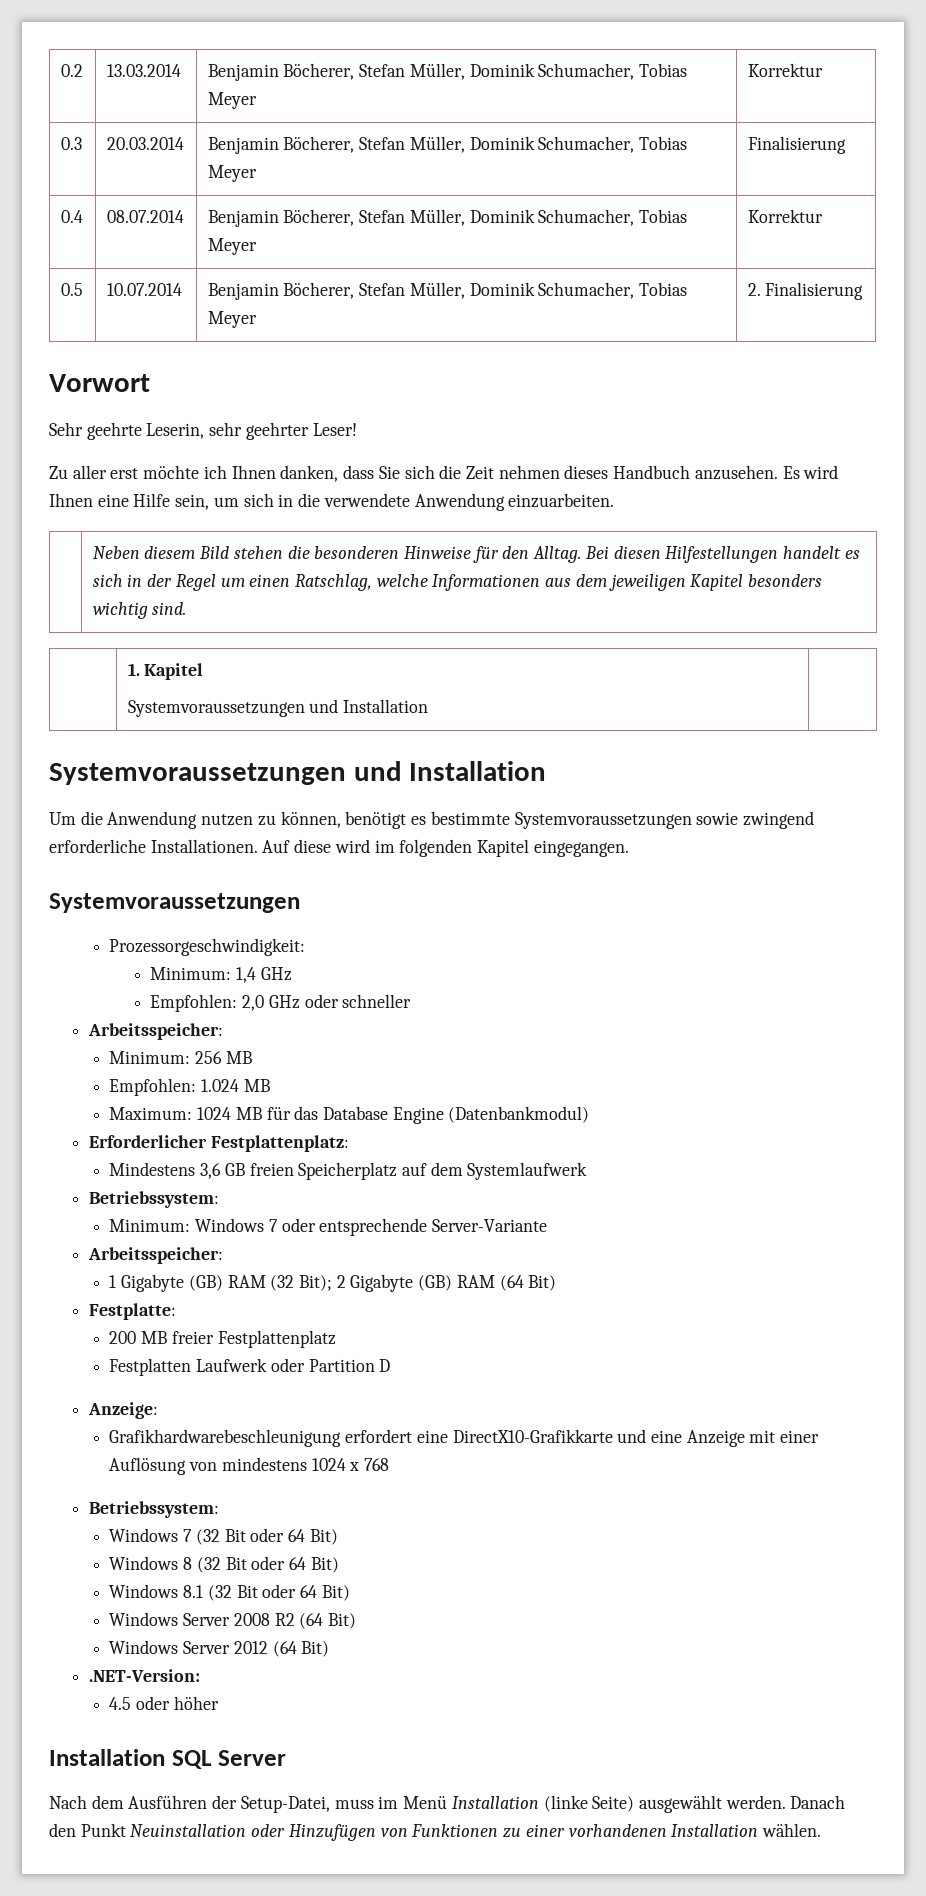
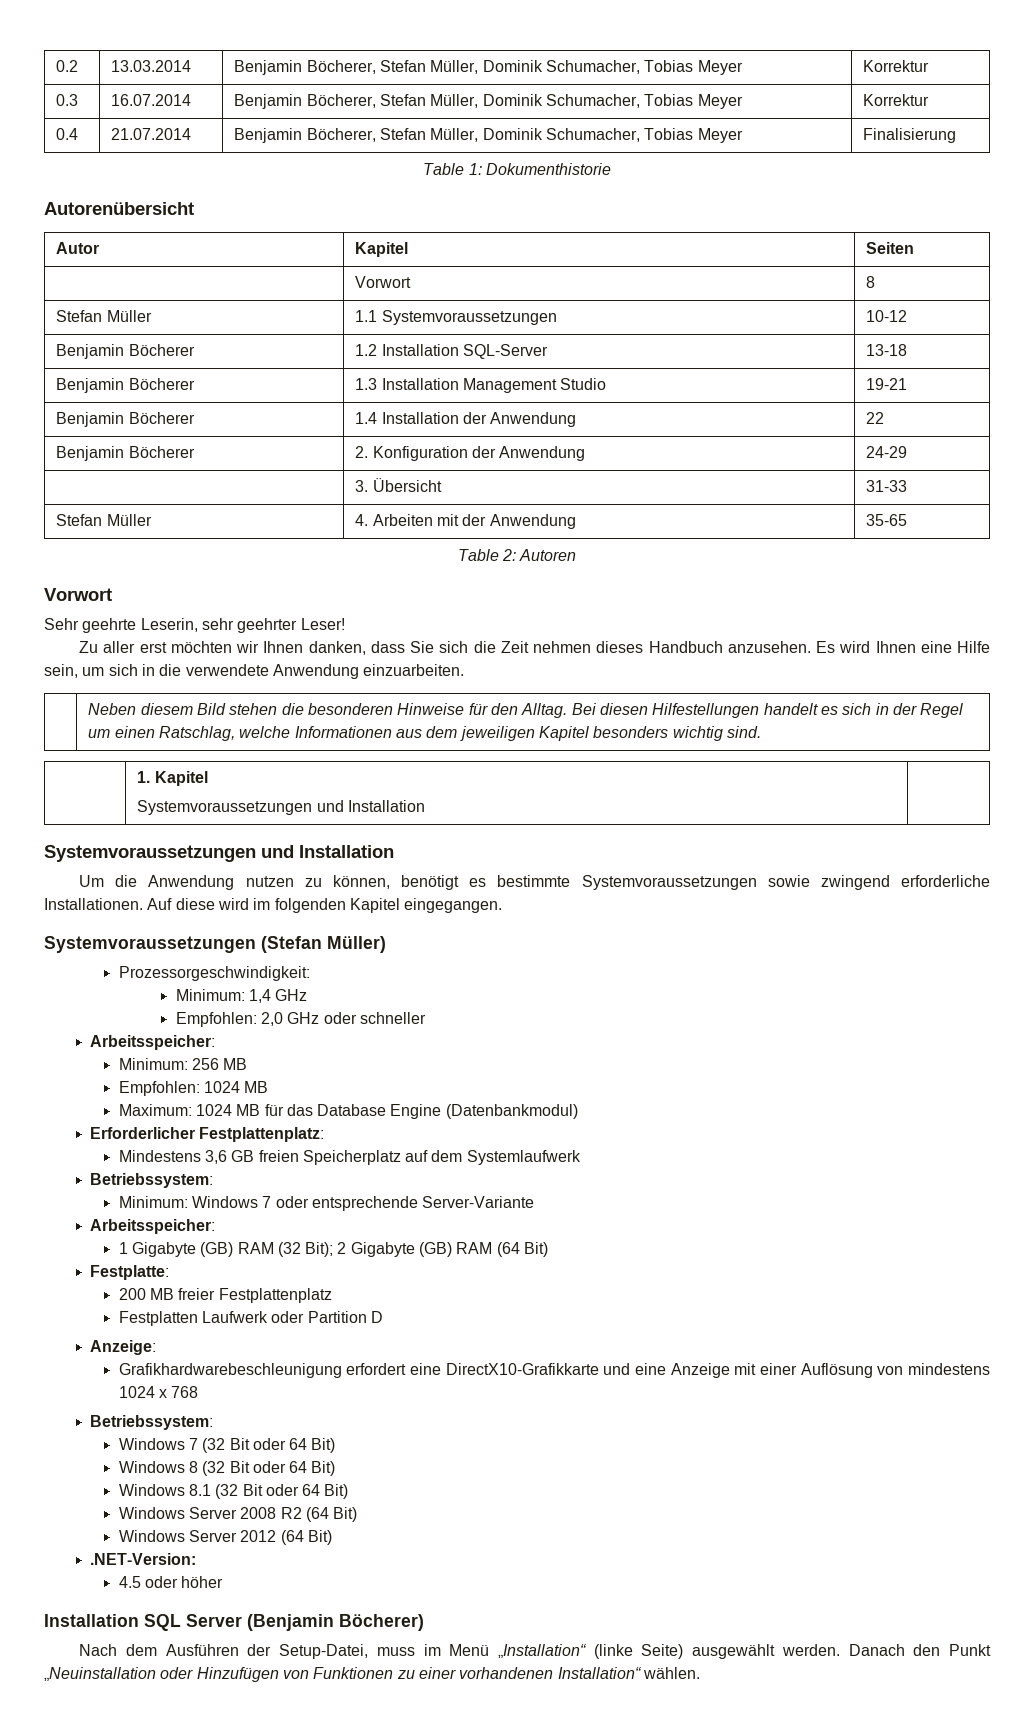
- 0.3 | 20.03.2014 | Benjamin Böcherer, Stefan Müller, Dominik Schumacher, Tobias Meyer | Finalisierung
- 0.4 | 08.07.2014 | Benjamin Böcherer, Stefan Müller, Dominik Schumacher, Tobias Meyer | Korrektur
- 0.5 | 10.07.2014 | Benjamin Böcherer, Stefan Müller, Dominik Schumacher, Tobias Meyer | 2. Finalisierung
+ 0.3 | 16.07.2014 | Benjamin Böcherer, Stefan Müller, Dominik Schumacher, Tobias Meyer | Korrektur
+ 0.4 | 21.07.2014 | Benjamin Böcherer, Stefan Müller, Dominik Schumacher, Tobias Meyer | Finalisierung
+ Table 1: Dokumenthistorie
+ Autorenübersicht
+ Autor | Kapitel | Seiten
+ | Vorwort | 8
+ Stefan Müller | 1.1 Systemvoraussetzungen | 10-12
+ Benjamin Böcherer | 1.2 Installation SQL-Server | 13-18
+ Benjamin Böcherer | 1.3 Installation Management Studio | 19-21
+ Benjamin Böcherer | 1.4 Installation der Anwendung | 22
+ Benjamin Böcherer | 2. Konfiguration der Anwendung | 24-29
+ | 3. Übersicht | 31-33
+ Stefan Müller | 4. Arbeiten mit der Anwendung | 35-65
+ Table 2: Autoren
- Zu aller erst möchte ich Ihnen danken, dass Sie sich die Zeit nehmen dieses Handbuch anzusehen.
+ Zu aller erst möchten wir Ihnen danken, dass Sie sich die Zeit nehmen dieses Handbuch anzusehen.
  Auf diese wird im folgenden Kapitel eingegangen.
- Systemvoraussetzungen
+ Systemvoraussetzungen (Stefan Müller)
- Empfohlen: 1.024 MB
+ Empfohlen: 1024 MB
- Installation SQL Server
+ Installation SQL Server (Benjamin Böcherer)
- Nach dem Ausführen der Setup-Datei, muss im Menü Installation (linke Seite) ausgewählt werden.
+ Nach dem Ausführen der Setup-Datei, muss im Menü „Installation“ (linke Seite) ausgewählt werden.
- Danach den Punkt Neuinstallation oder Hinzufügen von Funktionen zu einer vorhandenen Installation wählen.
+ Danach den Punkt „Neuinstallation oder Hinzufügen von Funktionen zu einer vorhandenen Installation“ wählen.

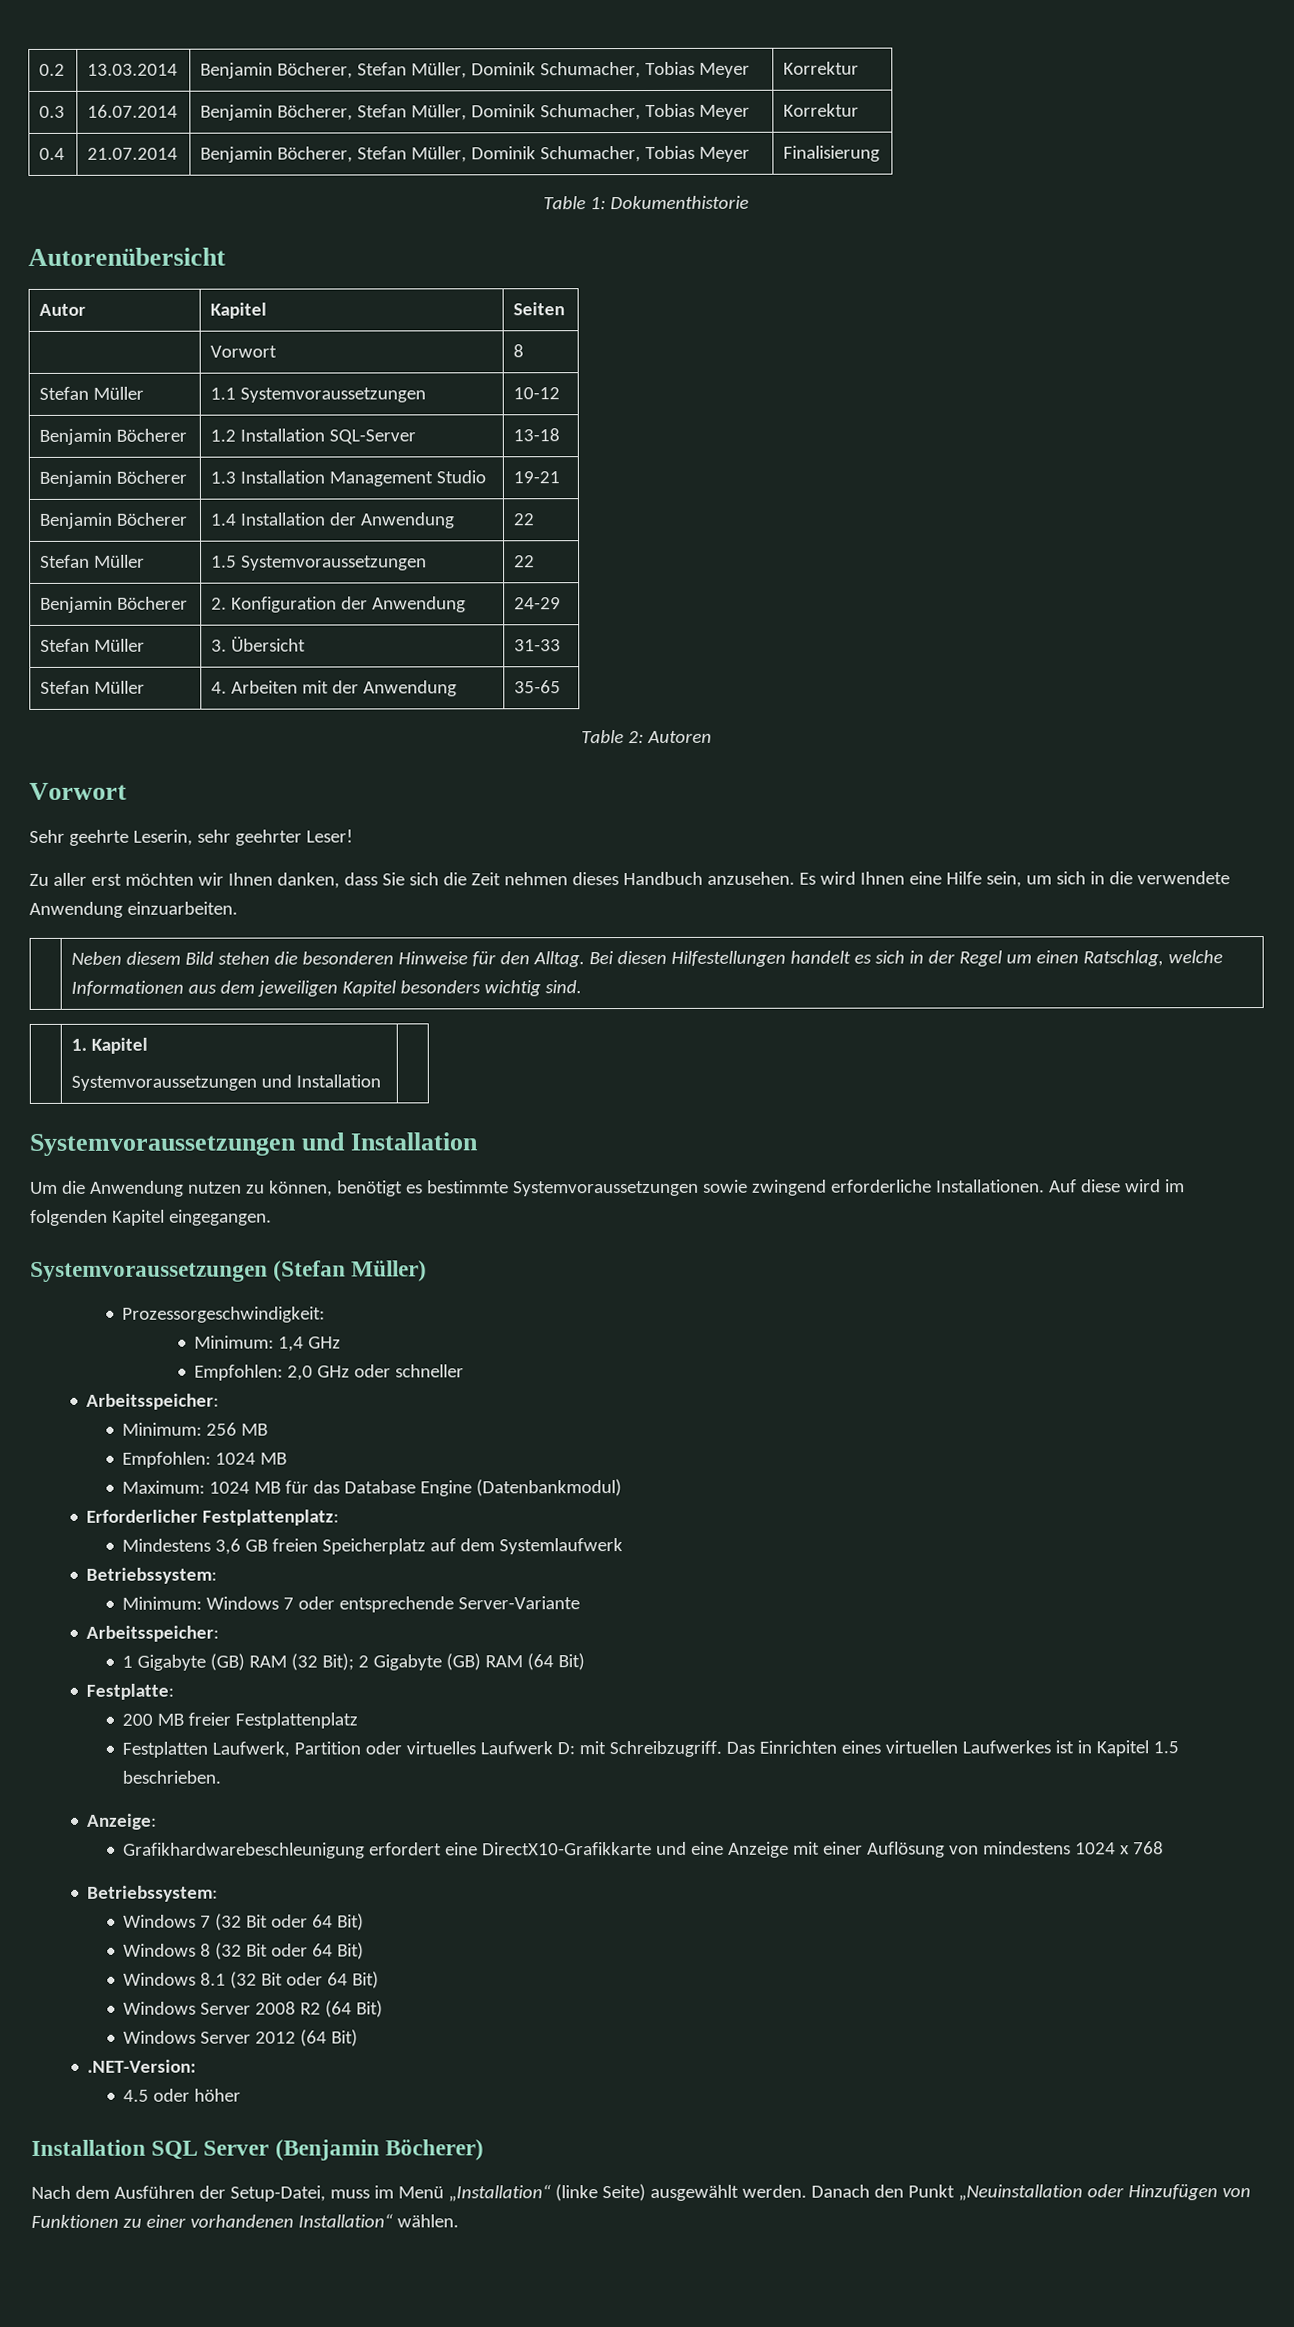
+ Stefan Müller | 1.5 Systemvoraussetzungen | 22
- | 3. Übersicht | 31-33
+ Stefan Müller | 3. Übersicht | 31-33
- Festplatten Laufwerk oder Partition D
+ Festplatten Laufwerk, Partition oder virtuelles Laufwerk D: mit Schreibzugriff. Das Einrichten eines virtuellen Laufwerkes ist in Kapitel 1.5 beschrieben.

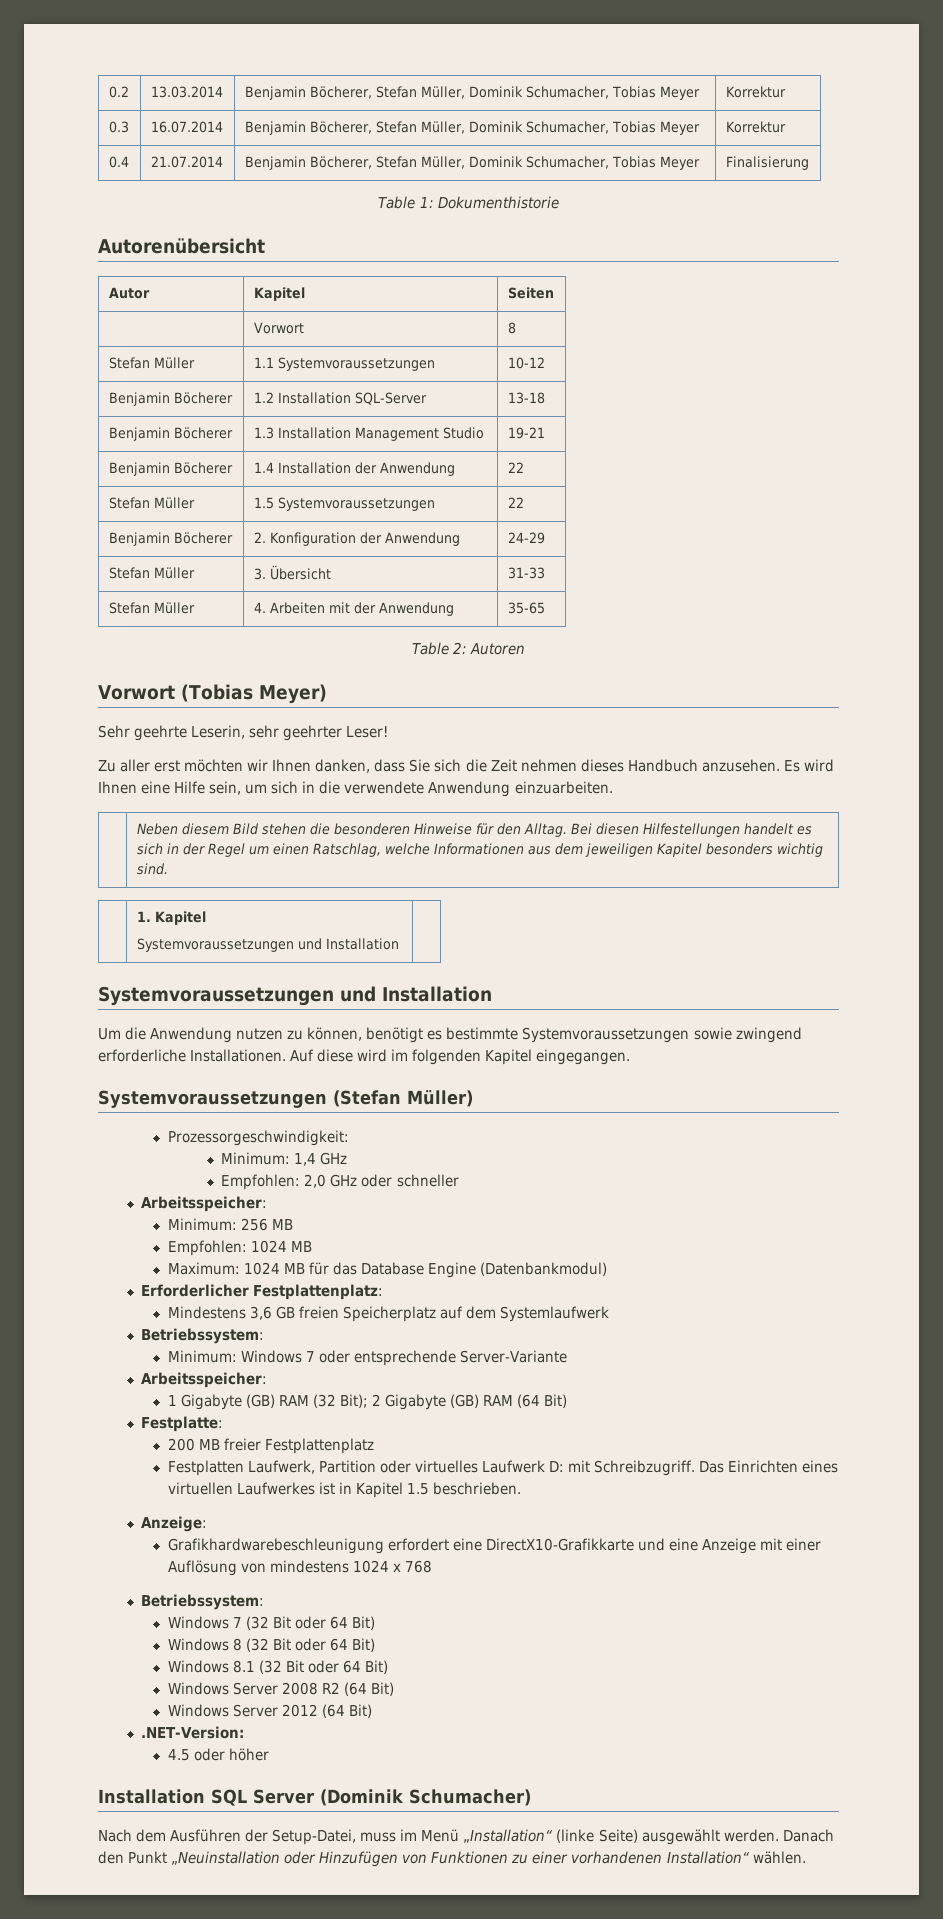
  Table 2: Autoren
- Vorwort
+ Vorwort (Tobias Meyer)
- Installation SQL Server (Benjamin Böcherer)
+ Installation SQL Server (Dominik Schumacher)

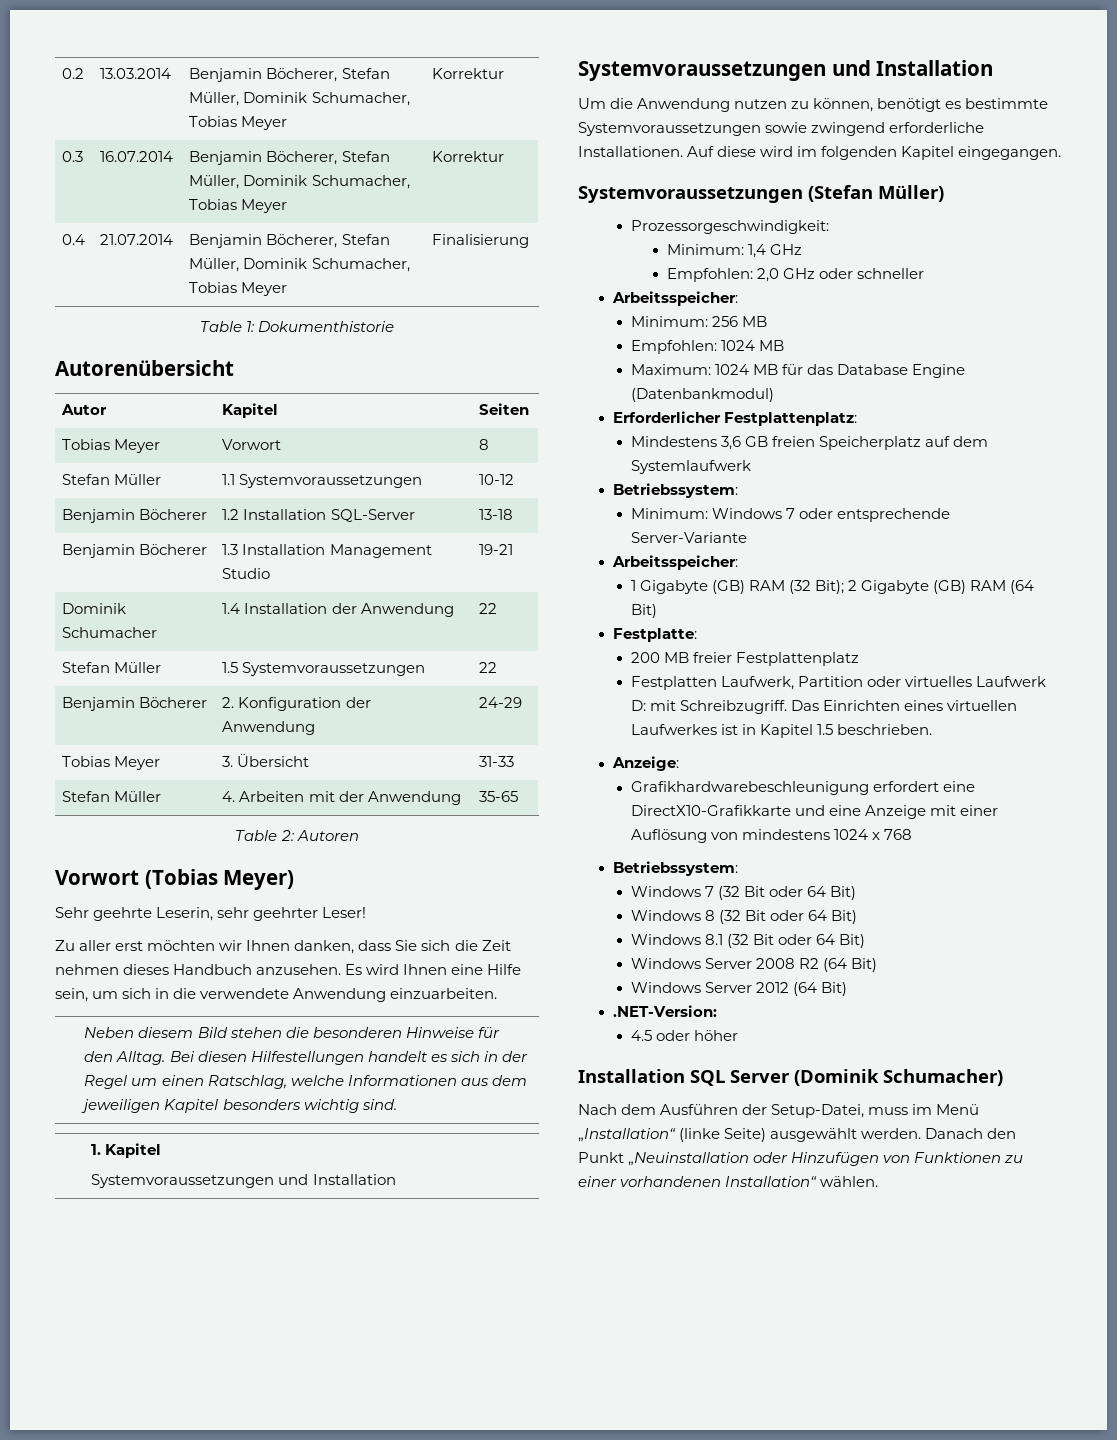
- | Vorwort | 8
+ Tobias Meyer | Vorwort | 8
- Benjamin Böcherer | 1.4 Installation der Anwendung | 22
+ Dominik Schumacher | 1.4 Installation der Anwendung | 22
- Stefan Müller | 3. Übersicht | 31-33
+ Tobias Meyer | 3. Übersicht | 31-33

